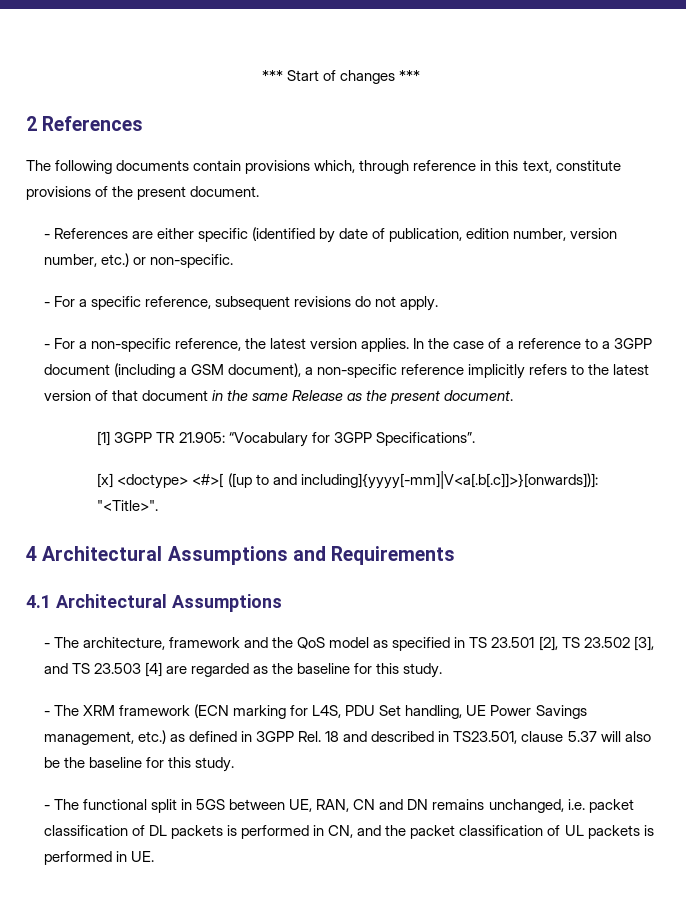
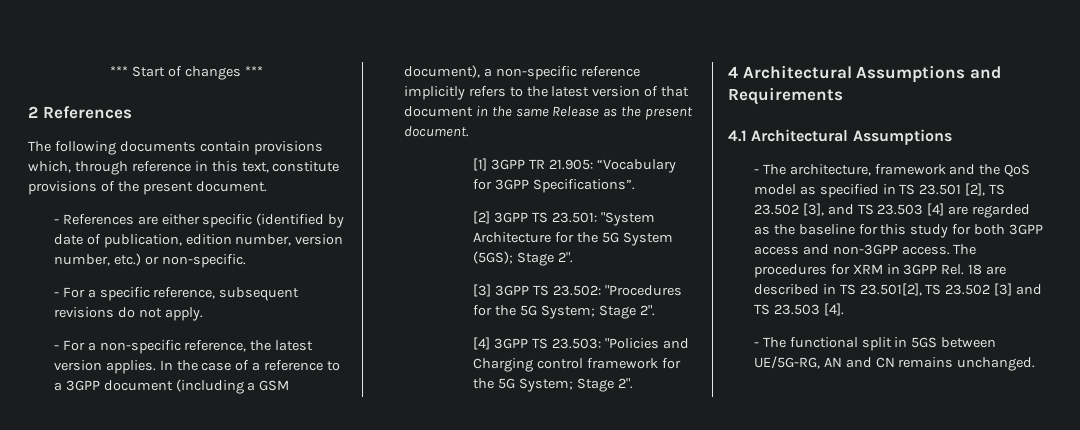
- [x] <doctype> <#>[ ([up to and including]{yyyy[-mm]|V<a[.b[.c]]>}[onwards])]: "<Title>".
+ [2] 3GPP TS 23.501: "System Architecture for the 5G System (5GS); Stage 2".
+ [3] 3GPP TS 23.502: "Procedures for the 5G System; Stage 2".
+ [4] 3GPP TS 23.503: "Policies and Charging control framework for the 5G System; Stage 2".
- - The architecture, framework and the QoS model as specified in TS 23.501 [2], TS 23.502 [3], and TS 23.503 [4] are regarded as the baseline for this study.
- - The XRM framework (ECN marking for L4S, PDU Set handling, UE Power Savings management, etc.) as defined in 3GPP Rel. 18 and described in TS23.501, clause 5.37 will also be the baseline for this study.
+ - The architecture, framework and the QoS model as specified in TS 23.501 [2], TS 23.502 [3], and TS 23.503 [4] are regarded as the baseline for this study for both 3GPP access and non-3GPP access. The procedures for XRM in 3GPP Rel. 18 are described in TS 23.501[2], TS 23.502 [3] and TS 23.503 [4].
- - The functional split in 5GS between UE, RAN, CN and DN remains unchanged, i.e. packet classification of DL packets is performed in CN, and the packet classification of UL packets is performed in UE.
+ - The functional split in 5GS between UE/5G-RG, AN and CN remains unchanged.

